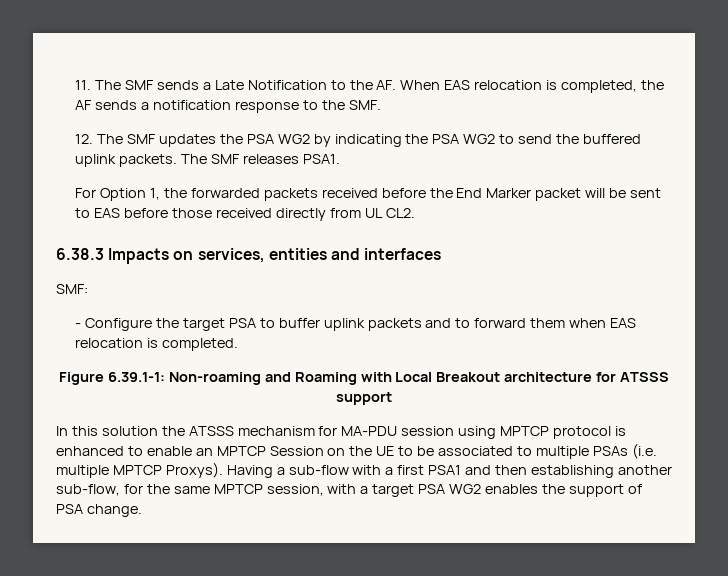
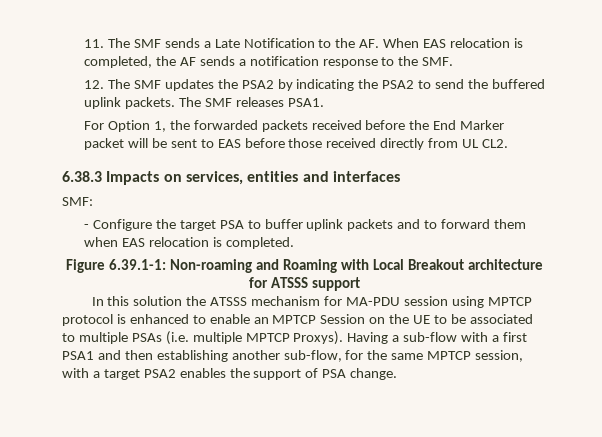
- 12. The SMF updates the PSA WG2 by indicating the PSA WG2 to send the buffered uplink packets.
+ 12. The SMF updates the PSA2 by indicating the PSA2 to send the buffered uplink packets.
- Having a sub-flow with a first PSA1 and then establishing another sub-flow, for the same MPTCP session, with a target PSA WG2 enables the support of PSA change.
+ Having a sub-flow with a first PSA1 and then establishing another sub-flow, for the same MPTCP session, with a target PSA2 enables the support of PSA change.

